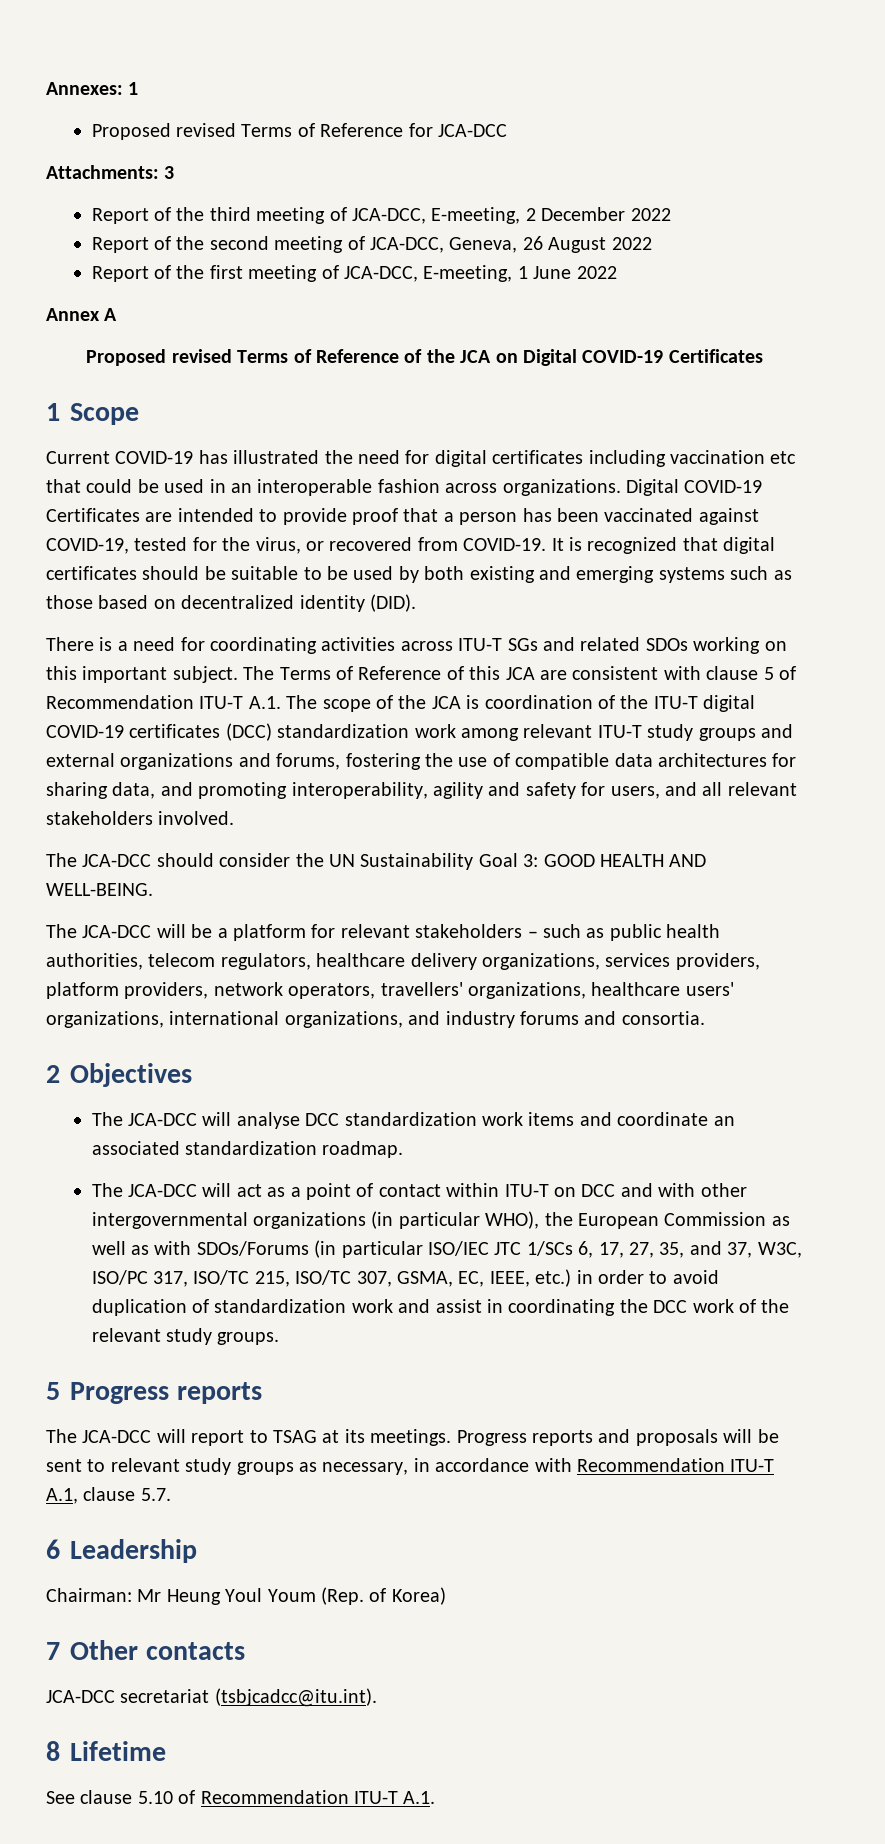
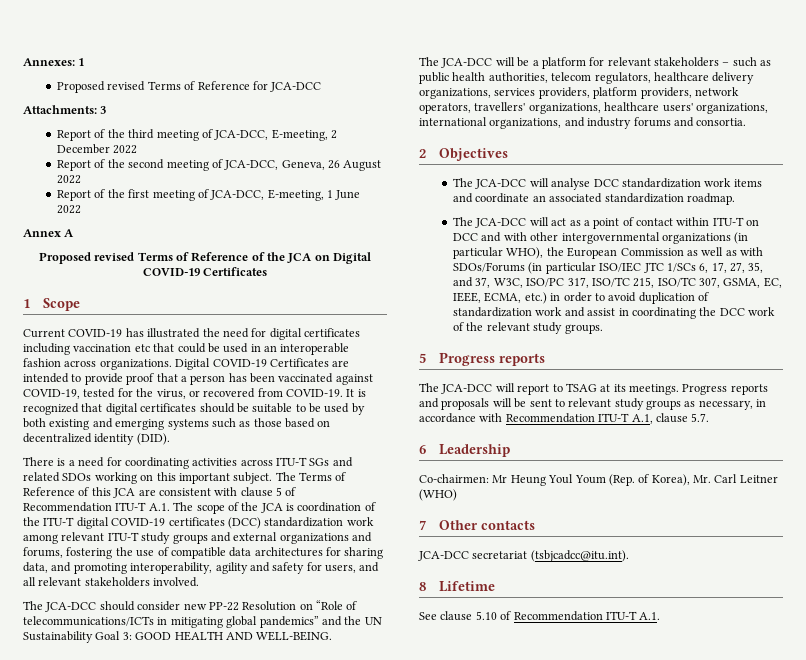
- The JCA-DCC should consider the UN Sustainability Goal 3: GOOD HEALTH AND WELL-BEING.
+ The JCA-DCC should consider new PP-22 Resolution on “Role of telecommunications/ICTs in mitigating global pandemics” and the UN Sustainability Goal 3: GOOD HEALTH AND WELL-BEING.
- The JCA-DCC will act as a point of contact within ITU-T on DCC and with other intergovernmental organizations (in particular WHO), the European Commission as well as with SDOs/Forums (in particular ISO/IEC JTC 1/SCs 6, 17, 27, 35, and 37, W3C, ISO/PC 317, ISO/TC 215, ISO/TC 307, GSMA, EC, IEEE, etc.) in order to avoid duplication of standardization work and assist in coordinating the DCC work of the relevant study groups.
+ The JCA-DCC will act as a point of contact within ITU-T on DCC and with other intergovernmental organizations (in particular WHO), the European Commission as well as with SDOs/Forums (in particular ISO/IEC JTC 1/SCs 6, 17, 27, 35, and 37, W3C, ISO/PC 317, ISO/TC 215, ISO/TC 307, GSMA, EC, IEEE, ECMA, etc.) in order to avoid duplication of standardization work and assist in coordinating the DCC work of the relevant study groups.
- Chairman: Mr Heung Youl Youm (Rep. of Korea)
+ Co-chairmen: Mr Heung Youl Youm (Rep. of Korea), Mr. Carl Leitner (WHO)

